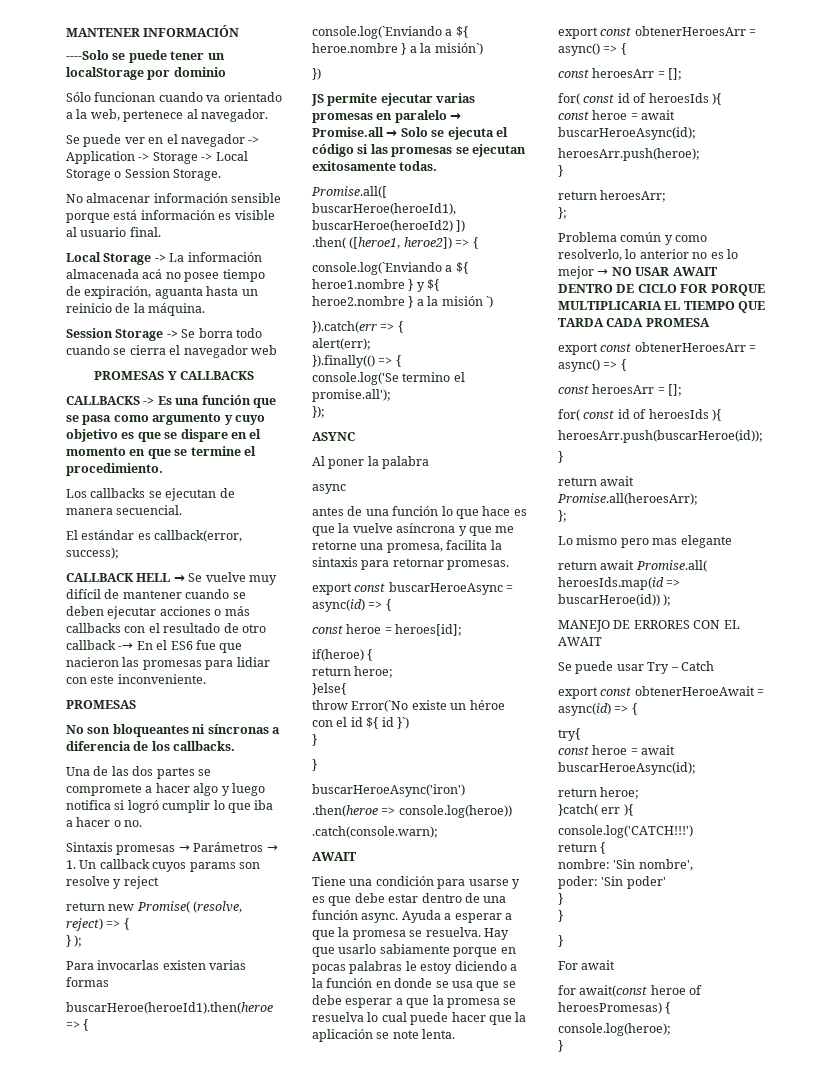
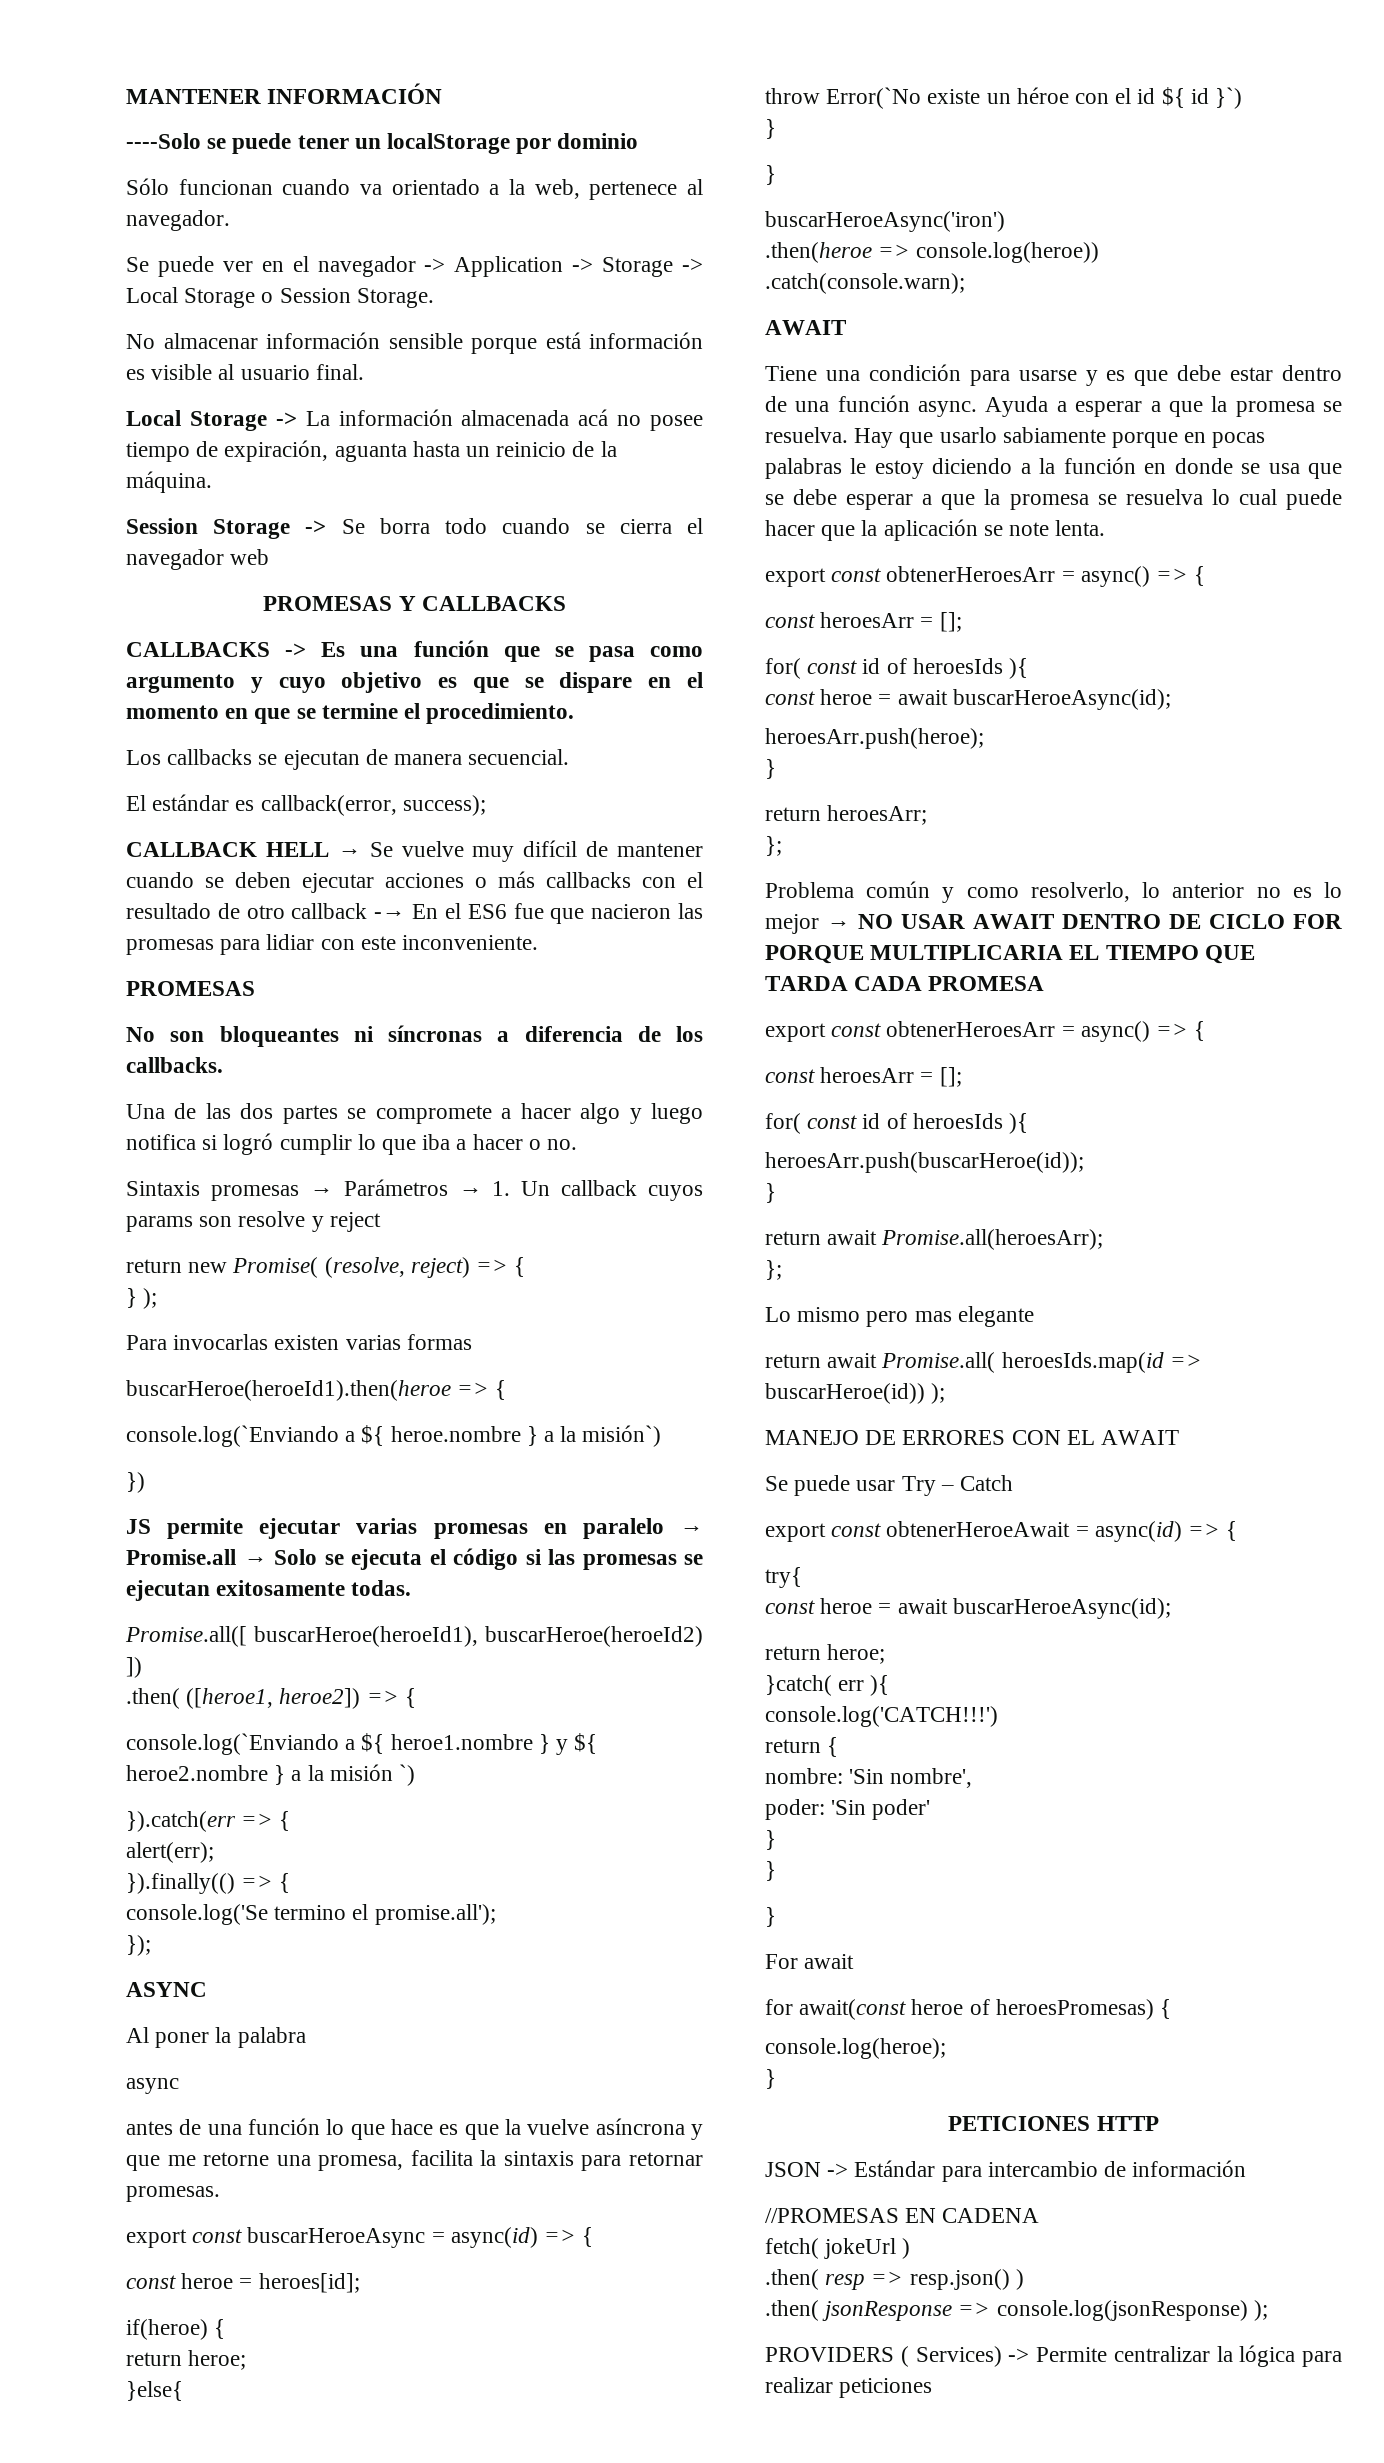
+ PETICIONES HTTP
+ JSON -> Estándar para intercambio de información
+ //PROMESAS EN CADENA
+ fetch( jokeUrl )
+ .then( resp => resp.json() )
+ .then( jsonResponse => console.log(jsonResponse) );
+ PROVIDERS ( Services) -> Permite centralizar la lógica para realizar peticiones

